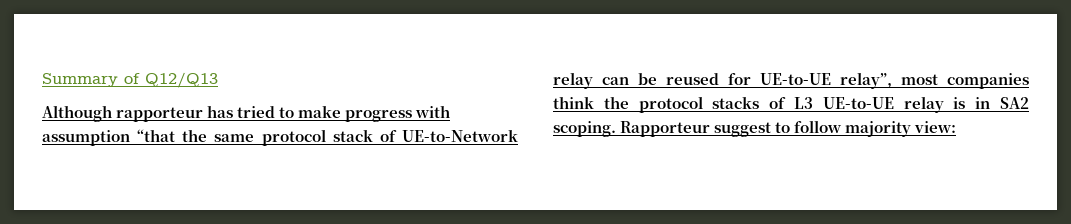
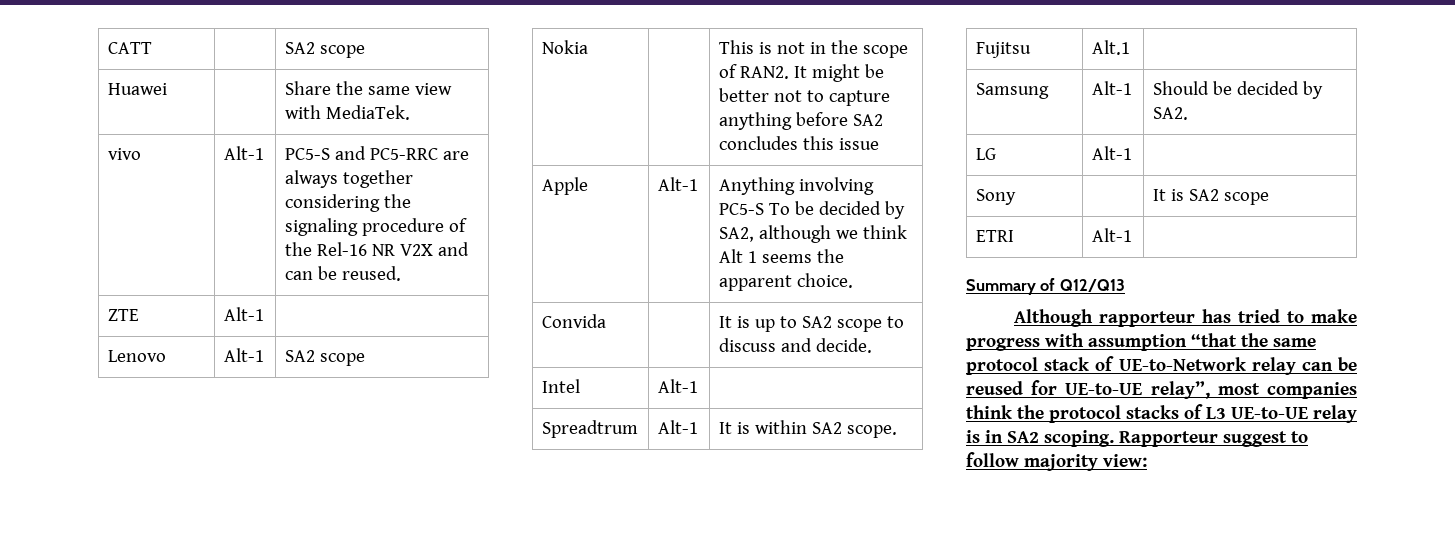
+ CATT | | SA2 scope
+ Huawei | | Share the same view with MediaTek.
+ vivo | Alt-1 | PC5-S and PC5-RRC are always together considering the signaling procedure of the Rel-16 NR V2X and can be reused.
+ ZTE | Alt-1 |
+ Lenovo | Alt-1 | SA2 scope
+ Nokia | | This is not in the scope of RAN2. It might be better not to capture anything before SA2 concludes this issue
+ Apple | Alt-1 | Anything involving PC5-S To be decided by SA2, although we think Alt 1 seems the apparent choice.
+ Convida | | It is up to SA2 scope to discuss and decide.
+ Intel | Alt-1 |
+ Spreadtrum | Alt-1 | It is within SA2 scope.
+ Fujitsu | Alt.1 |
+ Samsung | Alt-1 | Should be decided by SA2.
+ LG | Alt-1 |
+ Sony | | It is SA2 scope
+ ETRI | Alt-1 |

